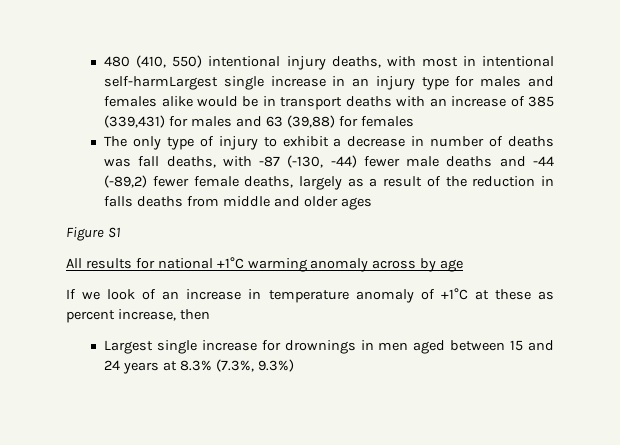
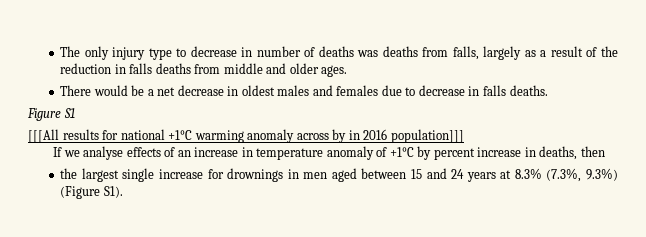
- 480 (410, 550) intentional injury deaths, with most in intentional self-harmLargest single increase in an injury type for males and females alike would be in transport deaths with an increase of 385 (339,431) for males and 63 (39,88) for females
- The only type of injury to exhibit a decrease in number of deaths was fall deaths, with -87 (-130, -44) fewer male deaths and -44 (-89,2) fewer female deaths, largely as a result of the reduction in falls deaths from middle and older ages
+ The only injury type to decrease in number of deaths was deaths from falls, largely as a result of the reduction in falls deaths from middle and older ages.
+ There would be a net decrease in oldest males and females due to decrease in falls deaths.
- All results for national +1°C warming anomaly across by age
+ [[[All results for national +1°C warming anomaly across by in 2016 population]]]
- If we look of an increase in temperature anomaly of +1°C at these as percent increase, then
+ If we analyse effects of an increase in temperature anomaly of +1°C by percent increase in deaths, then
- Largest single increase for drownings in men aged between 15 and 24 years at 8.3% (7.3%, 9.3%)
+ the largest single increase for drownings in men aged between 15 and 24 years at 8.3% (7.3%, 9.3%) (Figure S1).

